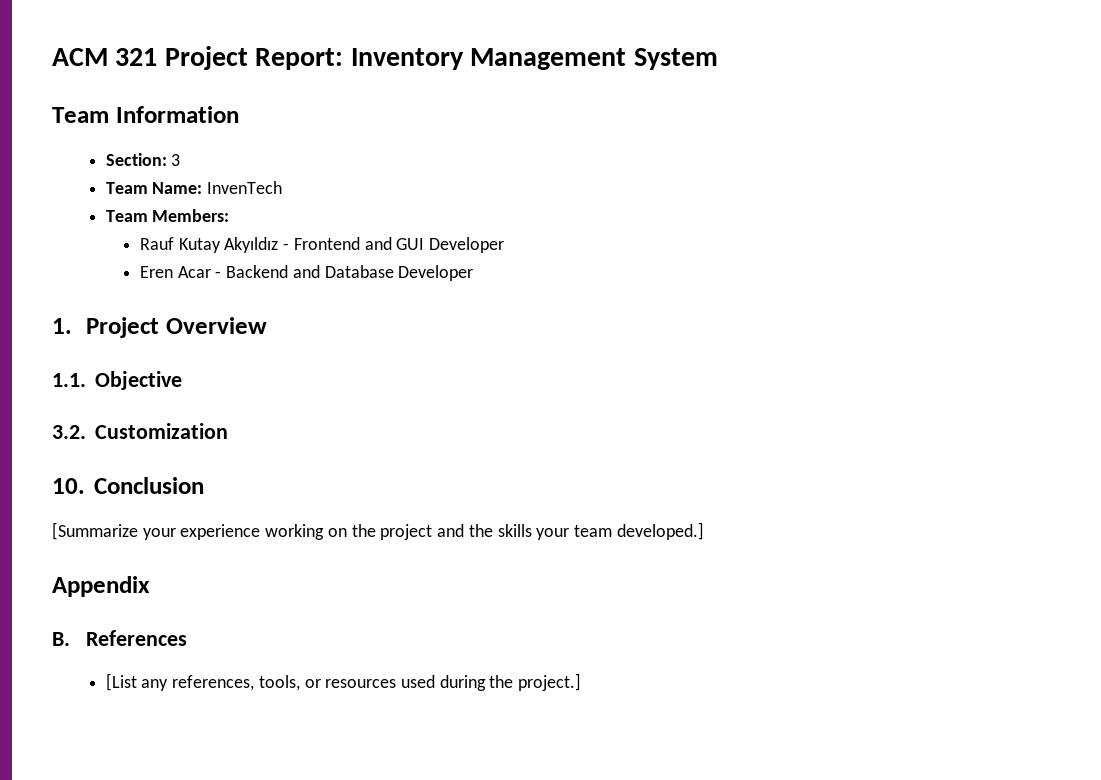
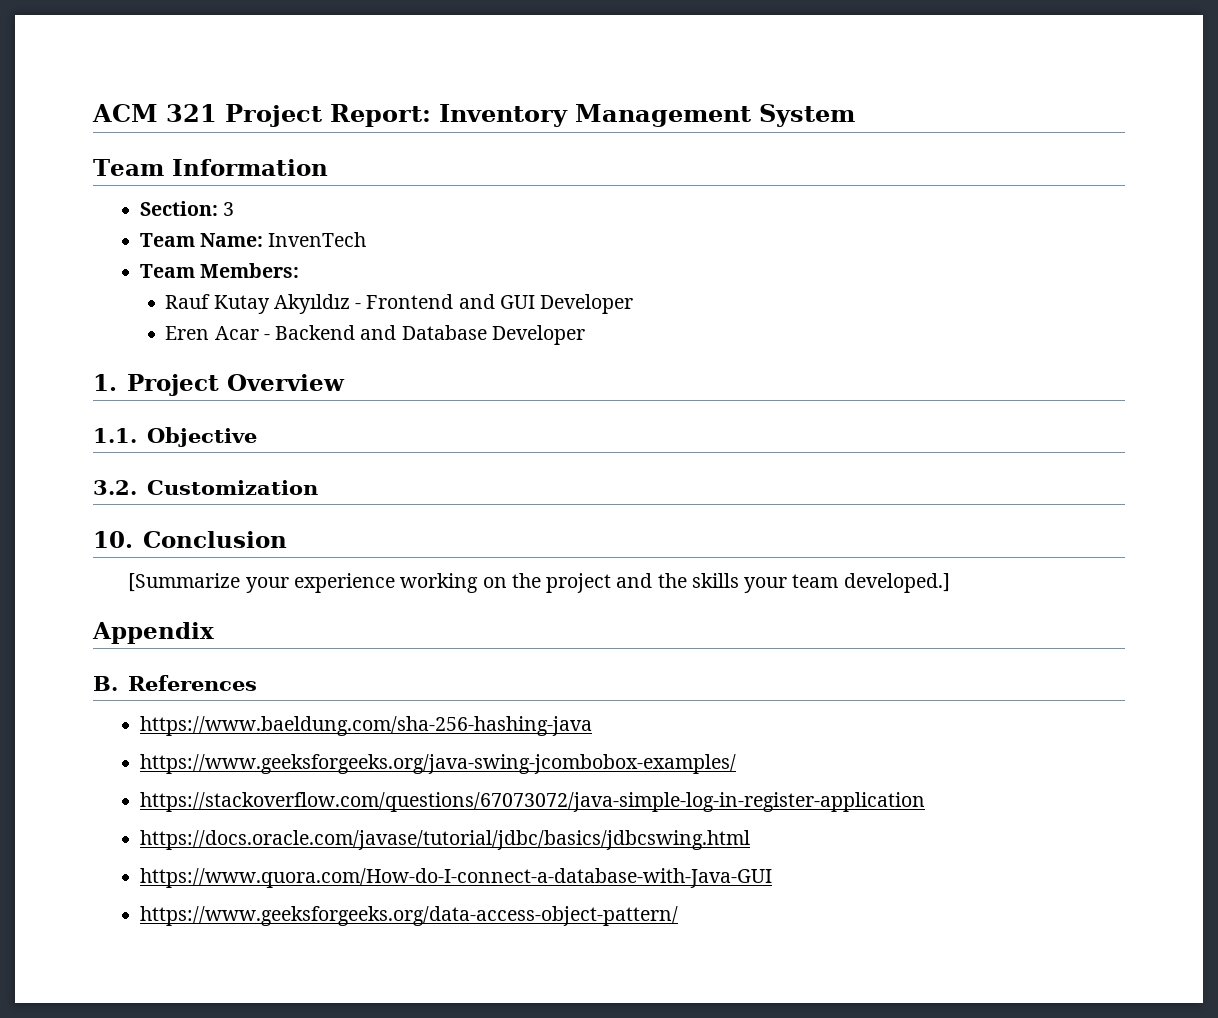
- [List any references, tools, or resources used during the project.]
+ https://www.baeldung.com/sha-256-hashing-java
+ https://www.geeksforgeeks.org/java-swing-jcombobox-examples/
+ https://stackoverflow.com/questions/67073072/java-simple-log-in-register-application
+ https://docs.oracle.com/javase/tutorial/jdbc/basics/jdbcswing.html
+ https://www.quora.com/How-do-I-connect-a-database-with-Java-GUI
+ https://www.geeksforgeeks.org/data-access-object-pattern/

